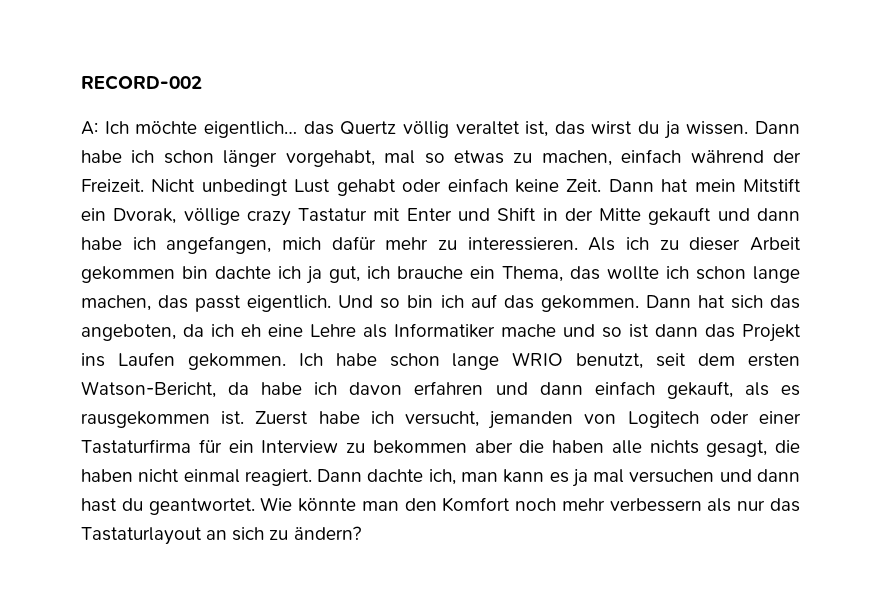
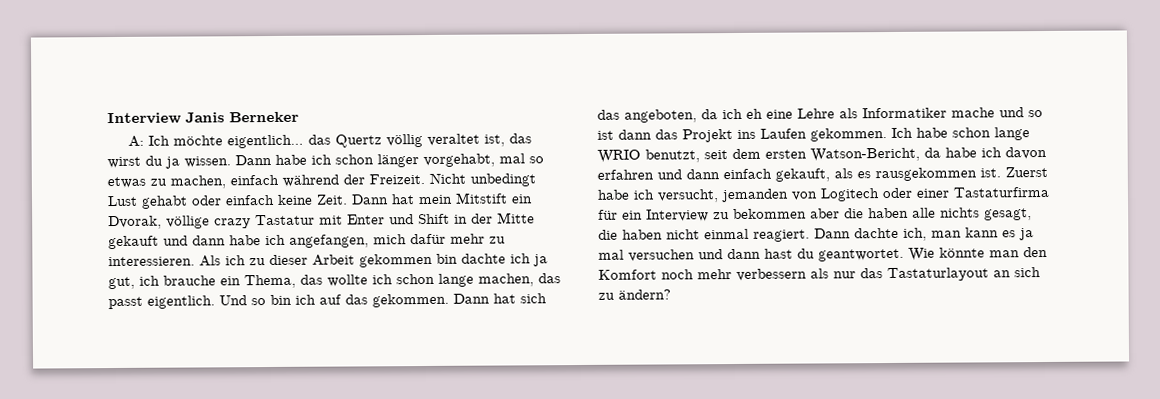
- RECORD-002
+ Interview Janis Berneker

